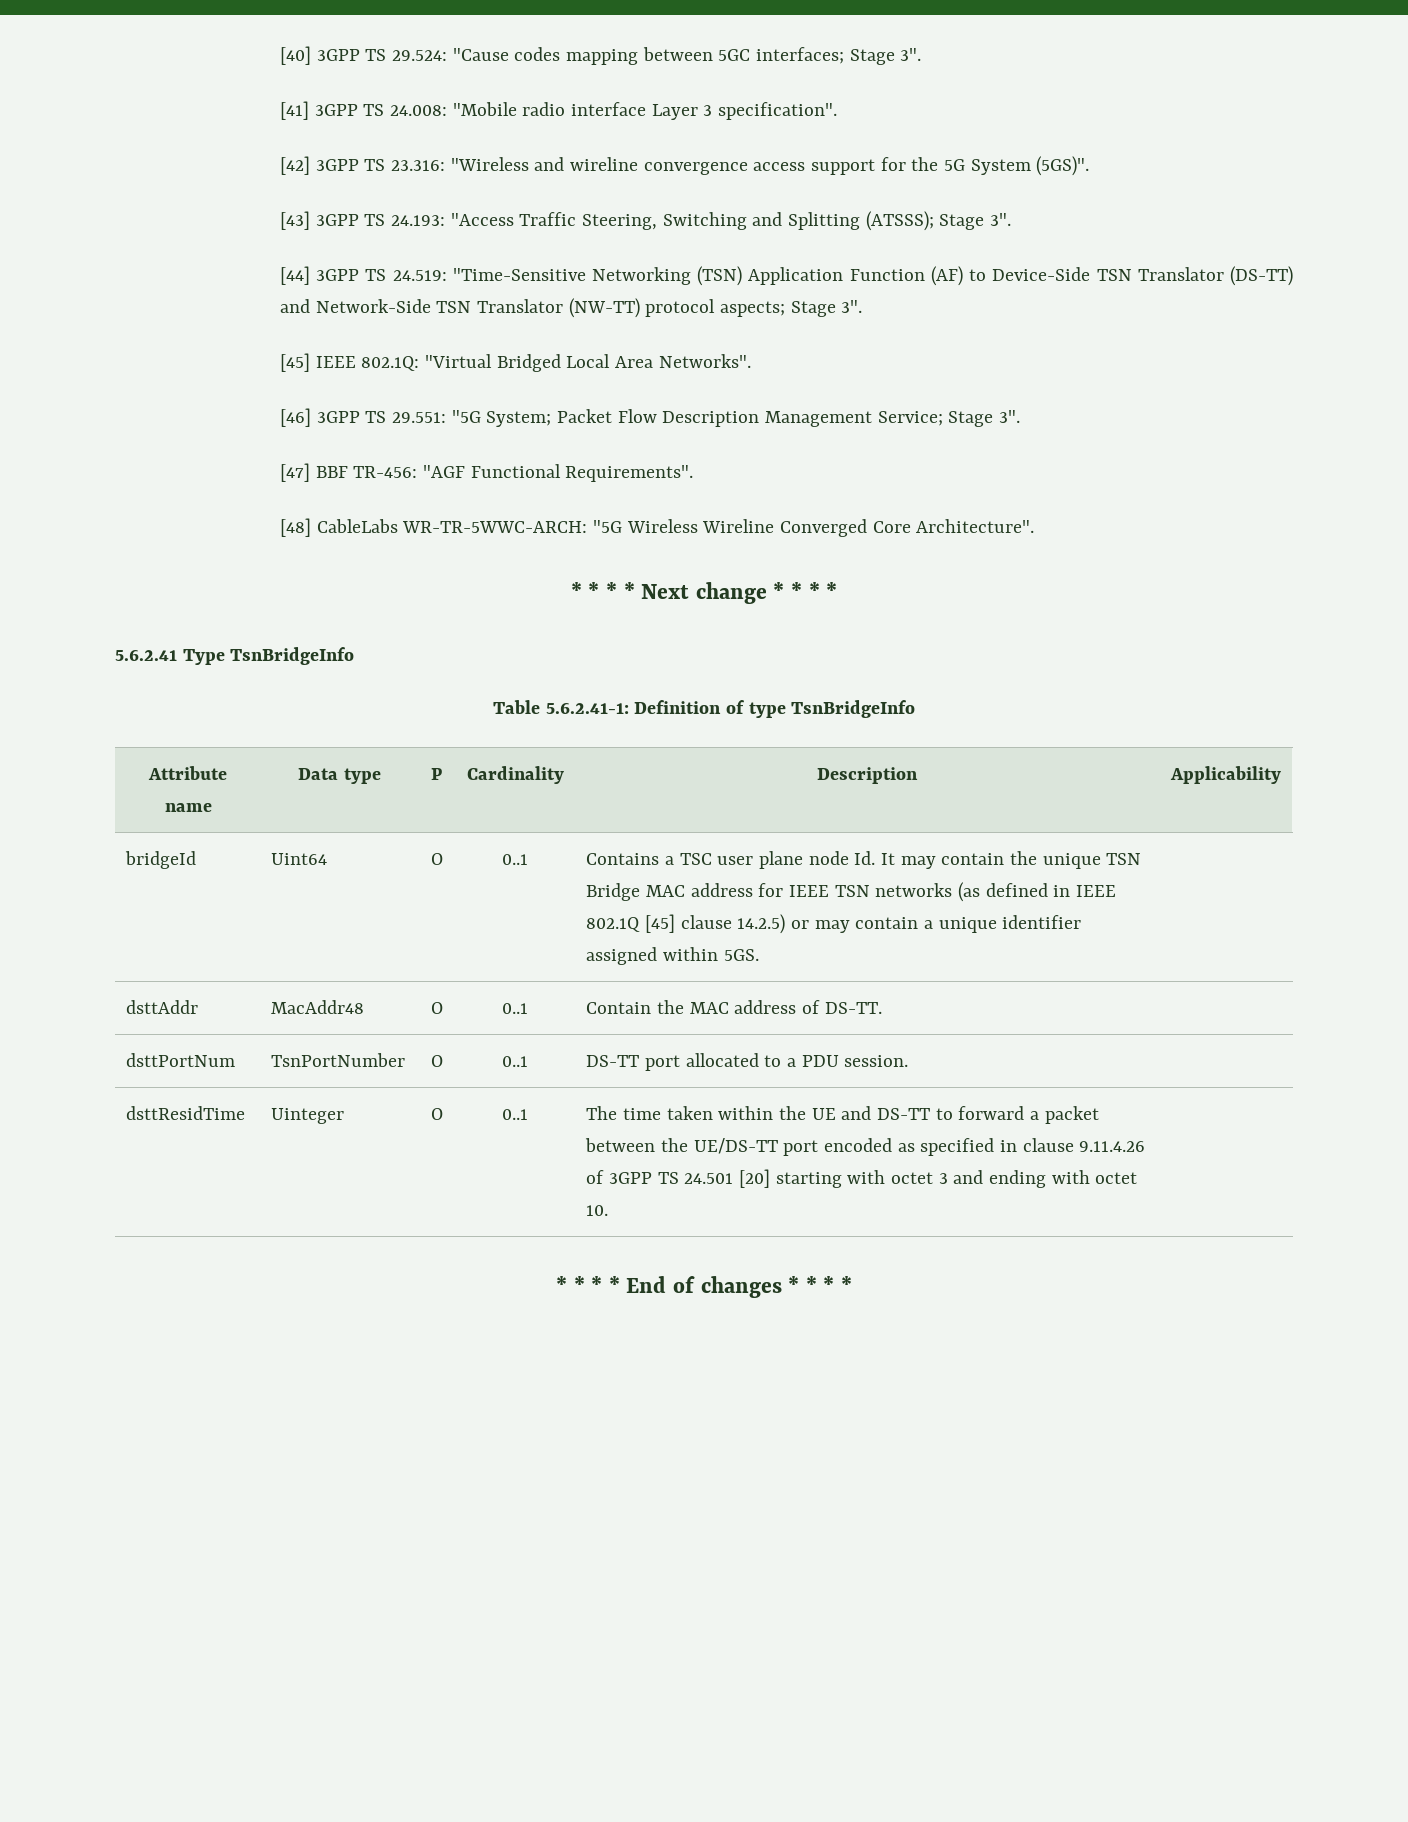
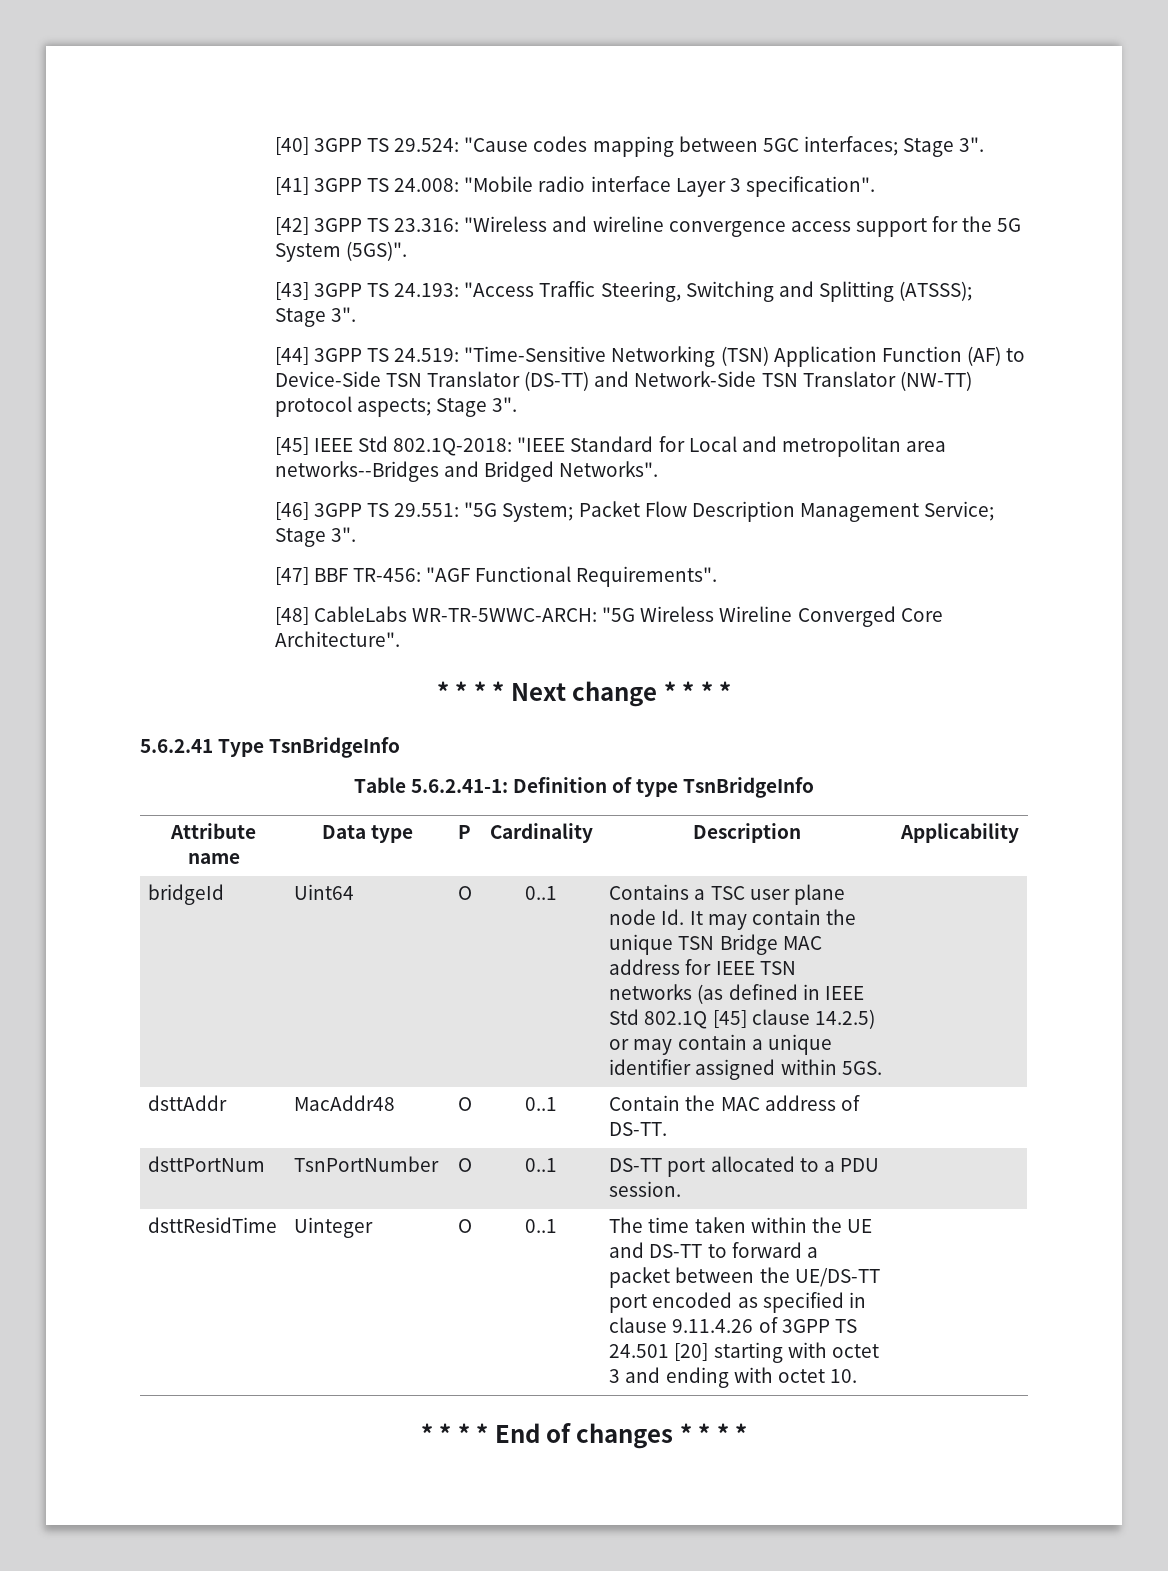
- [45] IEEE 802.1Q: "Virtual Bridged Local Area Networks".
+ [45] IEEE Std 802.1Q-2018: "IEEE Standard for Local and metropolitan area networks--Bridges and Bridged Networks".
- Contains a TSC user plane node Id. It may contain the unique TSN Bridge MAC address for IEEE TSN networks (as defined in IEEE 802.1Q [45] clause 14.2.5) or may contain a unique identifier assigned within 5GS.
+ Contains a TSC user plane node Id. It may contain the unique TSN Bridge MAC address for IEEE TSN networks (as defined in IEEE Std 802.1Q [45] clause 14.2.5) or may contain a unique identifier assigned within 5GS.

